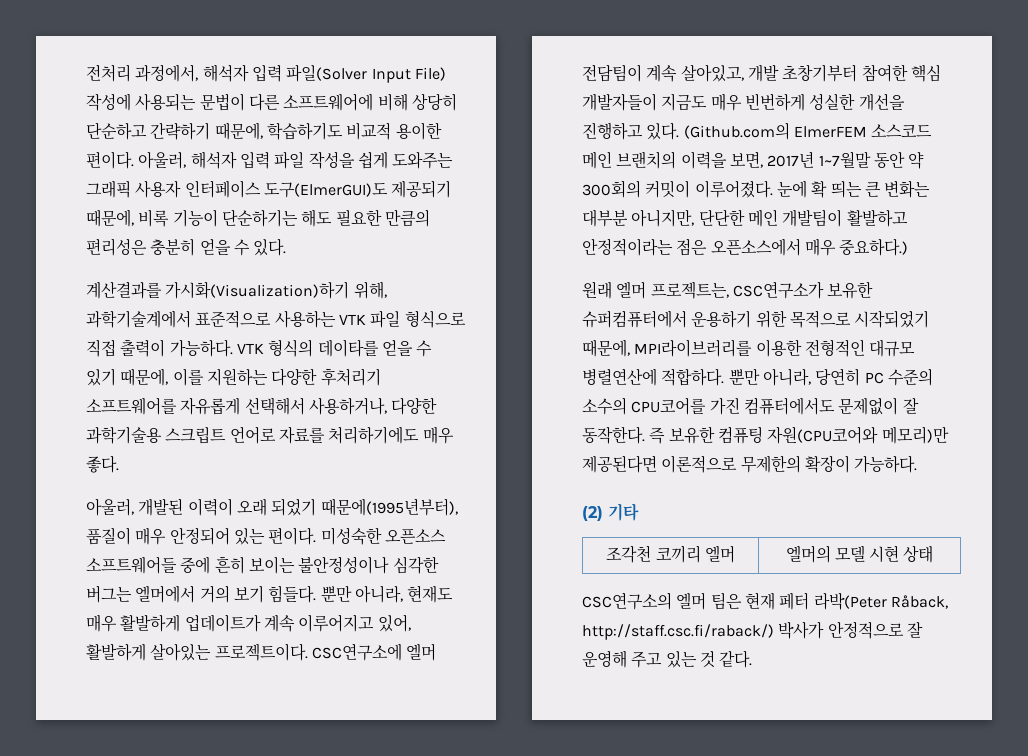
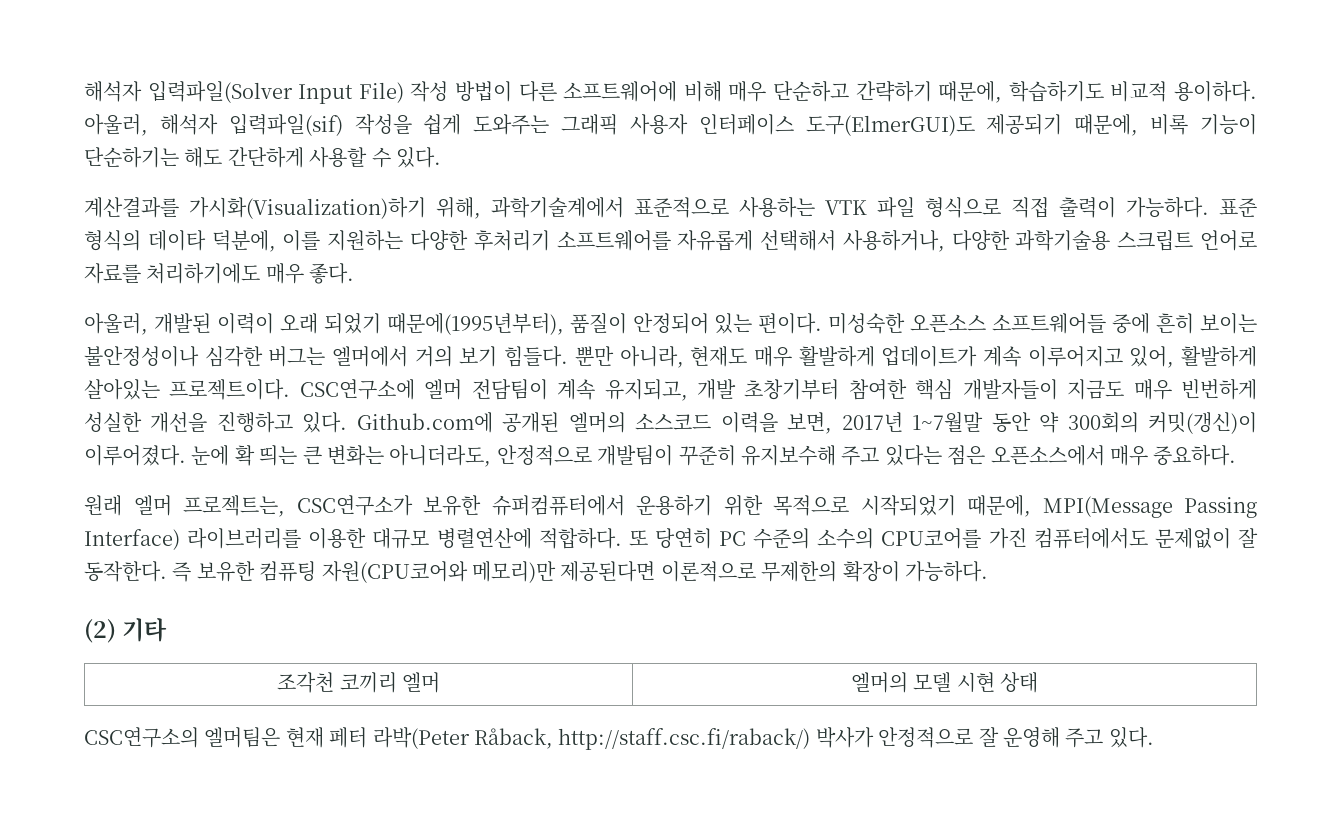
- 전처리 과정에서, 해석자 입력 파일(Solver Input File) 작성에 사용되는 문법이 다른 소프트웨어에 비해 상당히 단순하고 간략하기 때문에, 학습하기도 비교적 용이한 편이다. 아울러, 해석자 입력 파일 작성을 쉽게 도와주는 그래픽 사용자 인터페이스 도구(ElmerGUI)도 제공되기 때문에, 비록 기능이 단순하기는 해도 필요한 만큼의 편리성은 충분히 얻을 수 있다.
+ 해석자 입력파일(Solver Input File) 작성 방법이 다른 소프트웨어에 비해 매우 단순하고 간략하기 때문에, 학습하기도 비교적 용이하다. 아울러, 해석자 입력파일(sif) 작성을 쉽게 도와주는 그래픽 사용자 인터페이스 도구(ElmerGUI)도 제공되기 때문에, 비록 기능이 단순하기는 해도 간단하게 사용할 수 있다.
- VTK 형식의 데이타를 얻을 수 있기 때문에, 이를 지원하는 다양한 후처리기 소프트웨어를 자유롭게 선택해서 사용하거나, 다양한 과학기술용 스크립트 언어로 자료를 처리하기에도 매우 좋다.
+ 표준 형식의 데이타 덕분에, 이를 지원하는 다양한 후처리기 소프트웨어를 자유롭게 선택해서 사용하거나, 다양한 과학기술용 스크립트 언어로 자료를 처리하기에도 매우 좋다.
- 아울러, 개발된 이력이 오래 되었기 때문에(1995년부터), 품질이 매우 안정되어 있는 편이다.
+ 아울러, 개발된 이력이 오래 되었기 때문에(1995년부터), 품질이 안정되어 있는 편이다.
- CSC연구소에 엘머 전담팀이 계속 살아있고, 개발 초창기부터 참여한 핵심 개발자들이 지금도 매우 빈번하게 성실한 개선을 진행하고 있다.
+ CSC연구소에 엘머 전담팀이 계속 유지되고, 개발 초창기부터 참여한 핵심 개발자들이 지금도 매우 빈번하게 성실한 개선을 진행하고 있다.
- (Github.com의 ElmerFEM 소스코드 메인 브랜치의 이력을 보면, 2017년 1~7월말 동안 약 300회의 커밋이 이루어졌다.
+ Github.com에 공개된 엘머의 소스코드 이력을 보면, 2017년 1~7월말 동안 약 300회의 커밋(갱신)이 이루어졌다.
- 눈에 확 띄는 큰 변화는 대부분 아니지만, 단단한 메인 개발팀이 활발하고 안정적이라는 점은 오픈소스에서 매우 중요하다.)
+ 눈에 확 띄는 큰 변화는 아니더라도, 안정적으로 개발팀이 꾸준히 유지보수해 주고 있다는 점은 오픈소스에서 매우 중요하다.
- 원래 엘머 프로젝트는, CSC연구소가 보유한 슈퍼컴퓨터에서 운용하기 위한 목적으로 시작되었기 때문에, MPI라이브러리를 이용한 전형적인 대규모 병렬연산에 적합하다.
+ 원래 엘머 프로젝트는, CSC연구소가 보유한 슈퍼컴퓨터에서 운용하기 위한 목적으로 시작되었기 때문에, MPI(Message Passing Interface) 라이브러리를 이용한 대규모 병렬연산에 적합하다.
- 뿐만 아니라, 당연히 PC 수준의 소수의 CPU코어를 가진 컴퓨터에서도 문제없이 잘 동작한다.
+ 또 당연히 PC 수준의 소수의 CPU코어를 가진 컴퓨터에서도 문제없이 잘 동작한다.
- CSC연구소의 엘머 팀은 현재 페터 라박(Peter Råback, http://staff.csc.fi/raback/) 박사가 안정적으로 잘 운영해 주고 있는 것 같다.
+ CSC연구소의 엘머팀은 현재 페터 라박(Peter Råback, http://staff.csc.fi/raback/) 박사가 안정적으로 잘 운영해 주고 있다.

